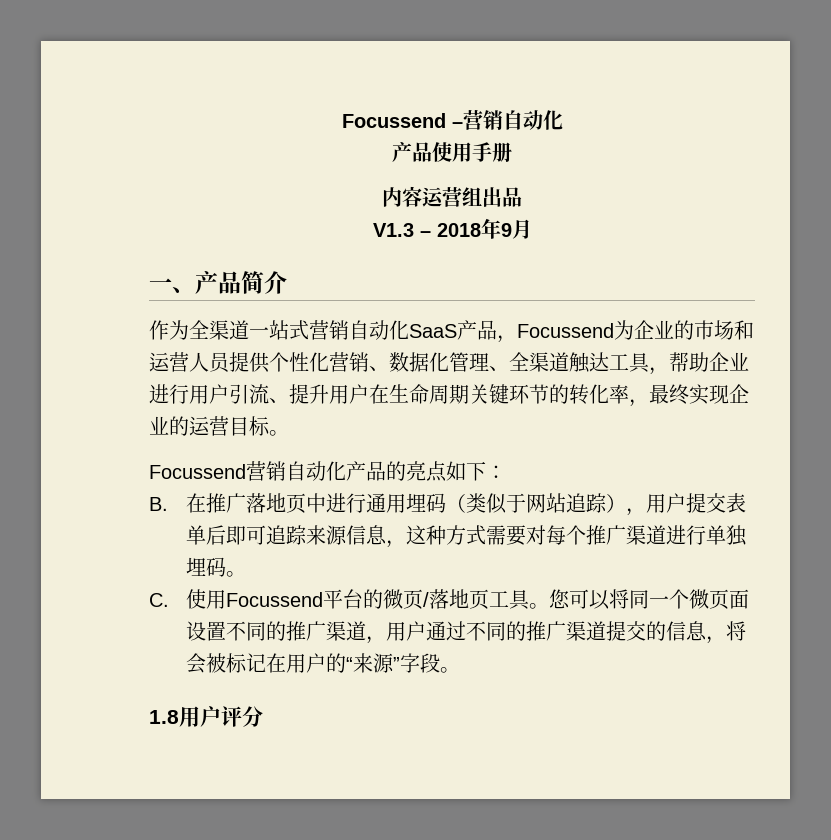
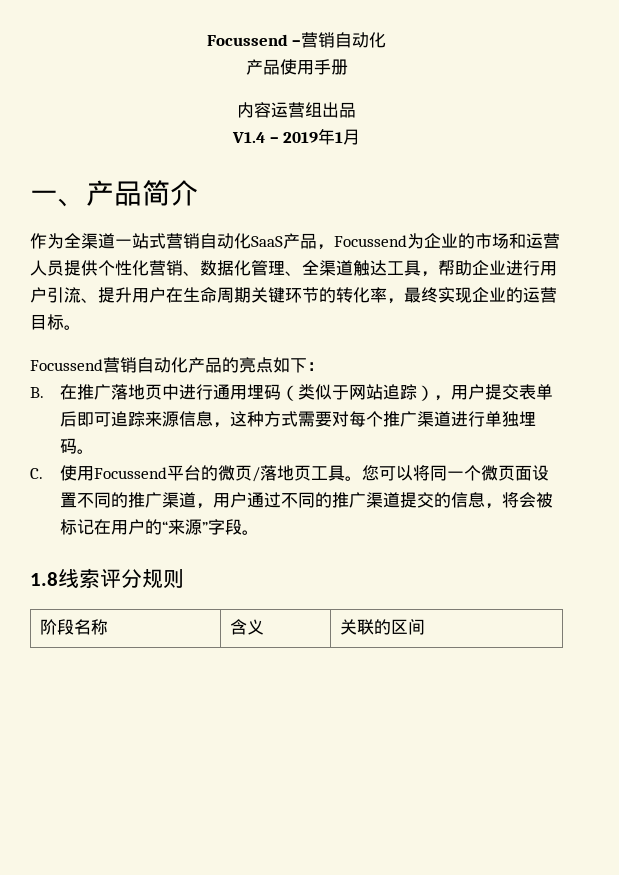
- V1.3 – 2018年9月
+ V1.4 – 2019年1月
- 1.8用户评分
+ 1.8线索评分规则
+ 阶段名称 | 含义 | 关联的区间

